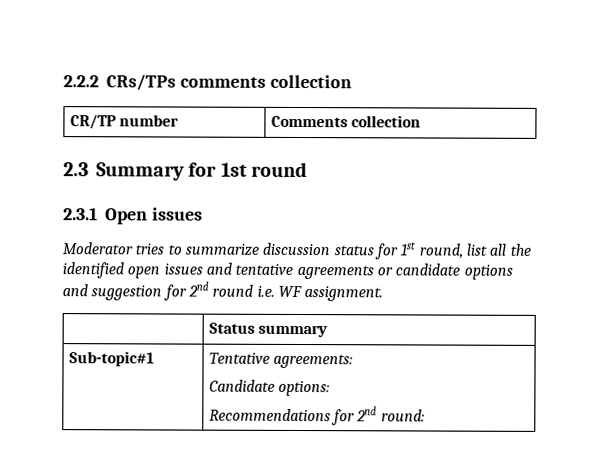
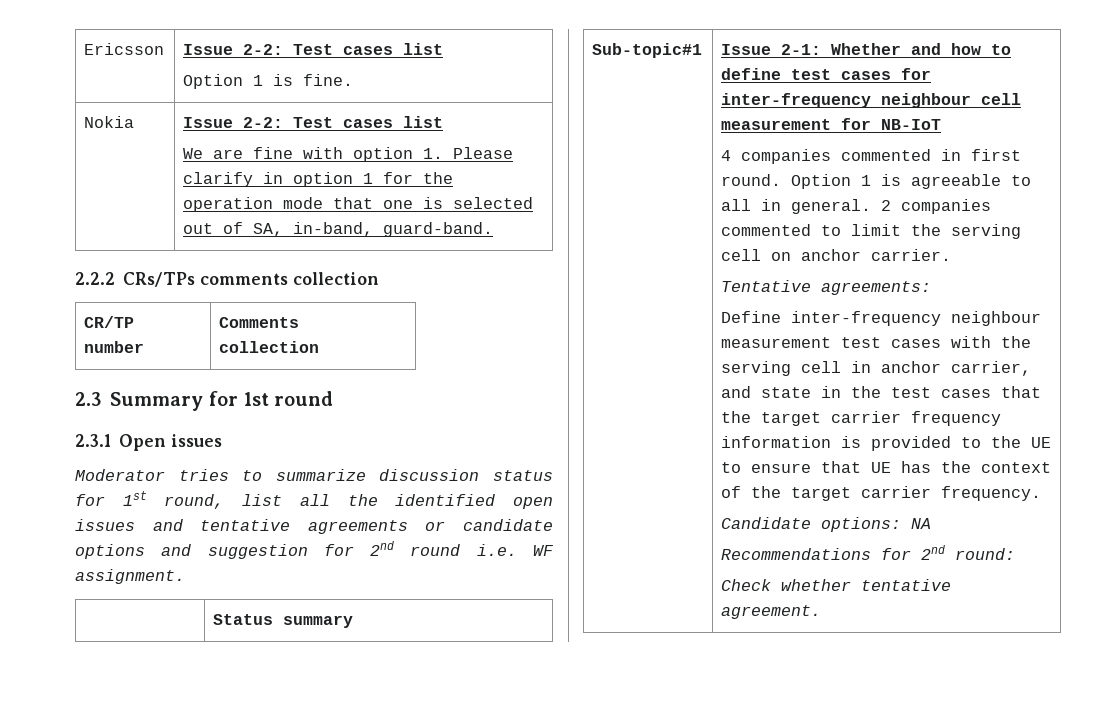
+ Ericsson | Issue 2-2: Test cases list
+ Option 1 is fine.
+ Nokia | Issue 2-2: Test cases list
+ We are fine with option 1. Please clarify in option 1 for the operation mode that one is selected out of SA, in-band, guard-band.
+ Issue 2-1: Whether and how to define test cases for inter-frequency neighbour cell measurement for NB-IoT
+ 4 companies commented in first round. Option 1 is agreeable to all in general. 2 companies commented to limit the serving cell on anchor carrier.
  Tentative agreements:
+ Define inter-frequency neighbour measurement test cases with the serving cell in anchor carrier, and state in the test cases that the target carrier frequency information is provided to the UE to ensure that UE has the context of the target carrier frequency.
- Candidate options:
+ Candidate options: NA
+ Check whether tentative agreement.

